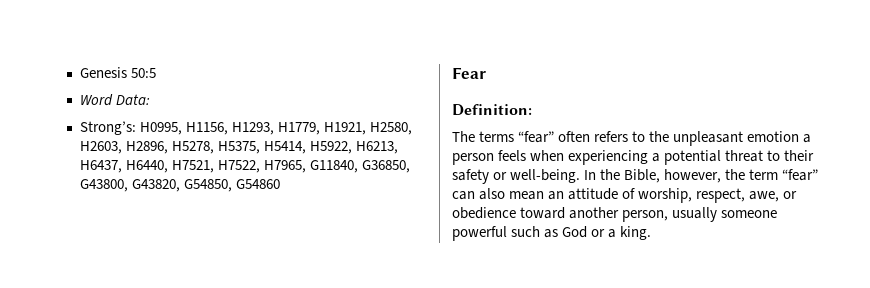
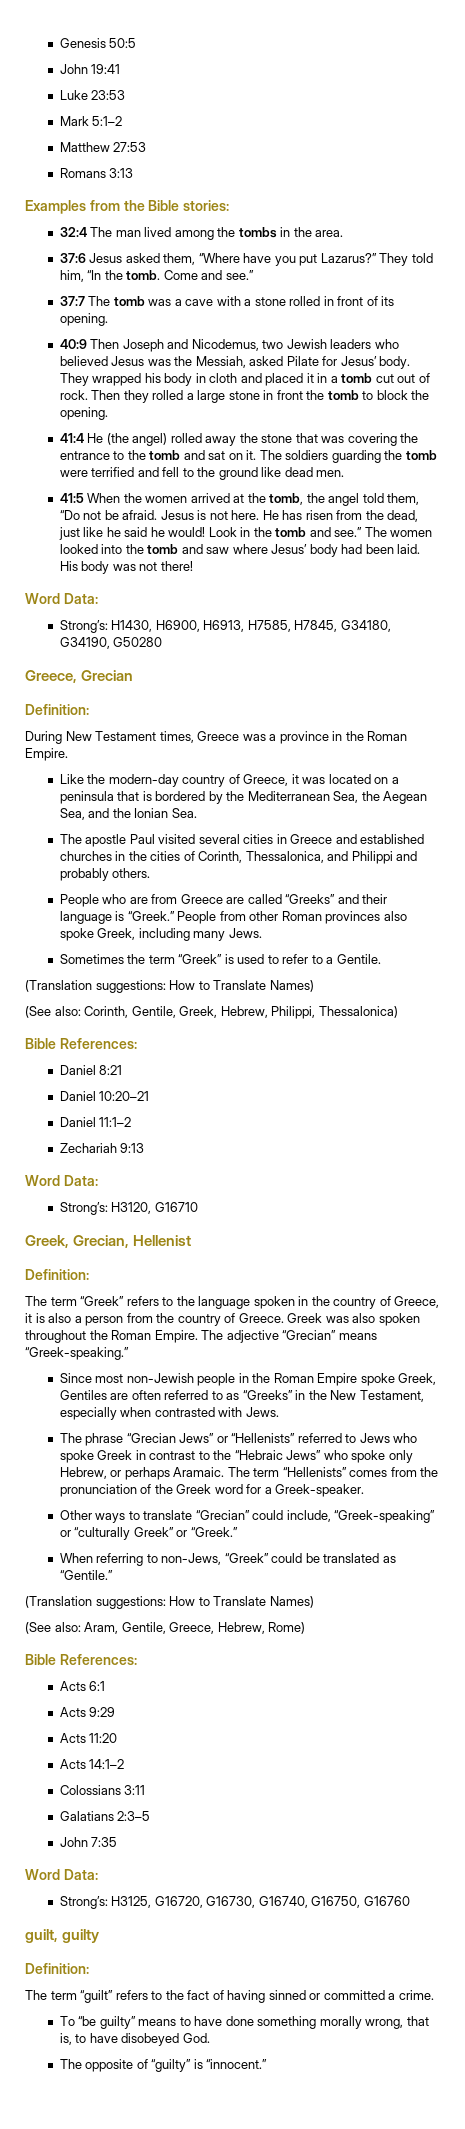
+ John 19:41
+ Luke 23:53
+ Mark 5:1–2
+ Matthew 27:53
+ Romans 3:13
+ Examples from the Bible stories:
+ 32:4 The man lived among the tombs in the area.
+ 37:6 Jesus asked them, “Where have you put Lazarus?” They told him, “In the tomb. Come and see.”
+ 37:7 The tomb was a cave with a stone rolled in front of its opening.
+ 40:9 Then Joseph and Nicodemus, two Jewish leaders who believed Jesus was the Messiah, asked Pilate for Jesus’ body. They wrapped his body in cloth and placed it in a tomb cut out of rock. Then they rolled a large stone in front the tomb to block the opening.
+ 41:4 He (the angel) rolled away the stone that was covering the entrance to the tomb and sat on it. The soldiers guarding the tomb were terrified and fell to the ground like dead men.
+ 41:5 When the women arrived at the tomb, the angel told them, “Do not be afraid. Jesus is not here. He has risen from the dead, just like he said he would! Look in the tomb and see.” The women looked into the tomb and saw where Jesus’ body had been laid. His body was not there!
  Word Data:
- Strong’s: H0995, H1156, H1293, H1779, H1921, H2580, H2603, H2896, H5278, H5375, H5414, H5922, H6213, H6437, H6440, H7521, H7522, H7965, G11840, G36850, G43800, G43820, G54850, G54860
- Fear
+ Strong’s: H1430, H6900, H6913, H7585, H7845, G34180, G34190, G50280
+ Greece, Grecian
  Definition:
- The terms “fear” often refers to the unpleasant emotion a person feels when experiencing a potential threat to their safety or well-being. In the Bible, however, the term “fear” can also mean an attitude of worship, respect, awe, or obedience toward another person, usually someone powerful such as God or a king.
+ During New Testament times, Greece was a province in the Roman Empire.
+ Like the modern-day country of Greece, it was located on a peninsula that is bordered by the Mediterranean Sea, the Aegean Sea, and the Ionian Sea.
+ The apostle Paul visited several cities in Greece and established churches in the cities of Corinth, Thessalonica, and Philippi and probably others.
+ People who are from Greece are called “Greeks” and their language is “Greek.” People from other Roman provinces also spoke Greek, including many Jews.
+ Sometimes the term “Greek” is used to refer to a Gentile.
+ (Translation suggestions: How to Translate Names)
+ (See also: Corinth, Gentile, Greek, Hebrew, Philippi, Thessalonica)
+ Bible References:
+ Daniel 8:21
+ Daniel 10:20–21
+ Daniel 11:1–2
+ Zechariah 9:13
+ Word Data:
+ Strong’s: H3120, G16710
+ Greek, Grecian, Hellenist
+ Definition:
+ The term “Greek” refers to the language spoken in the country of Greece, it is also a person from the country of Greece. Greek was also spoken throughout the Roman Empire. The adjective “Grecian” means “Greek-speaking.”
+ Since most non-Jewish people in the Roman Empire spoke Greek, Gentiles are often referred to as “Greeks” in the New Testament, especially when contrasted with Jews.
+ The phrase “Grecian Jews” or “Hellenists” referred to Jews who spoke Greek in contrast to the “Hebraic Jews” who spoke only Hebrew, or perhaps Aramaic. The term “Hellenists” comes from the pronunciation of the Greek word for a Greek-speaker.
+ Other ways to translate “Grecian” could include, “Greek-speaking” or “culturally Greek” or “Greek.”
+ When referring to non-Jews, “Greek” could be translated as “Gentile.”
+ (Translation suggestions: How to Translate Names)
+ (See also: Aram, Gentile, Greece, Hebrew, Rome)
+ Bible References:
+ Acts 6:1
+ Acts 9:29
+ Acts 11:20
+ Acts 14:1–2
+ Colossians 3:11
+ Galatians 2:3–5
+ John 7:35
+ Word Data:
+ Strong’s: H3125, G16720, G16730, G16740, G16750, G16760
+ guilt, guilty
+ Definition:
+ The term “guilt” refers to the fact of having sinned or committed a crime.
+ To “be guilty” means to have done something morally wrong, that is, to have disobeyed God.
+ The opposite of “guilty” is “innocent.”

